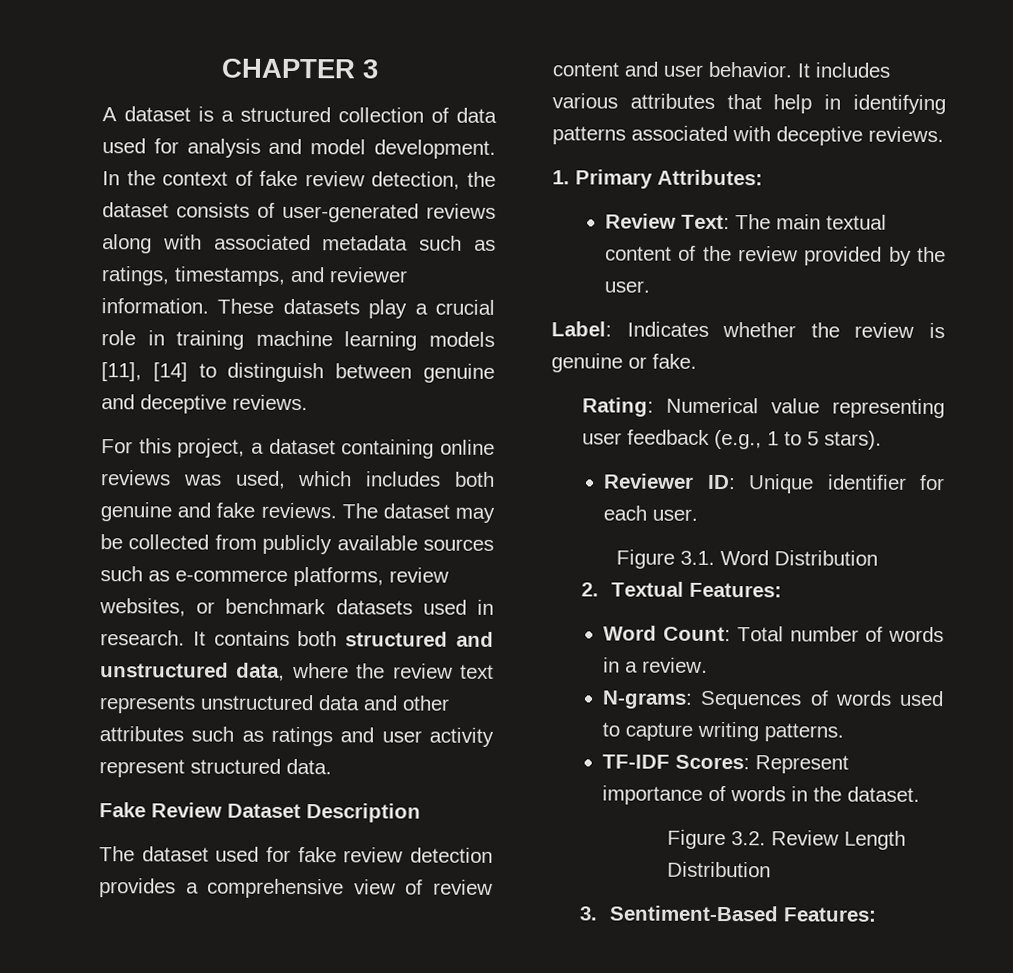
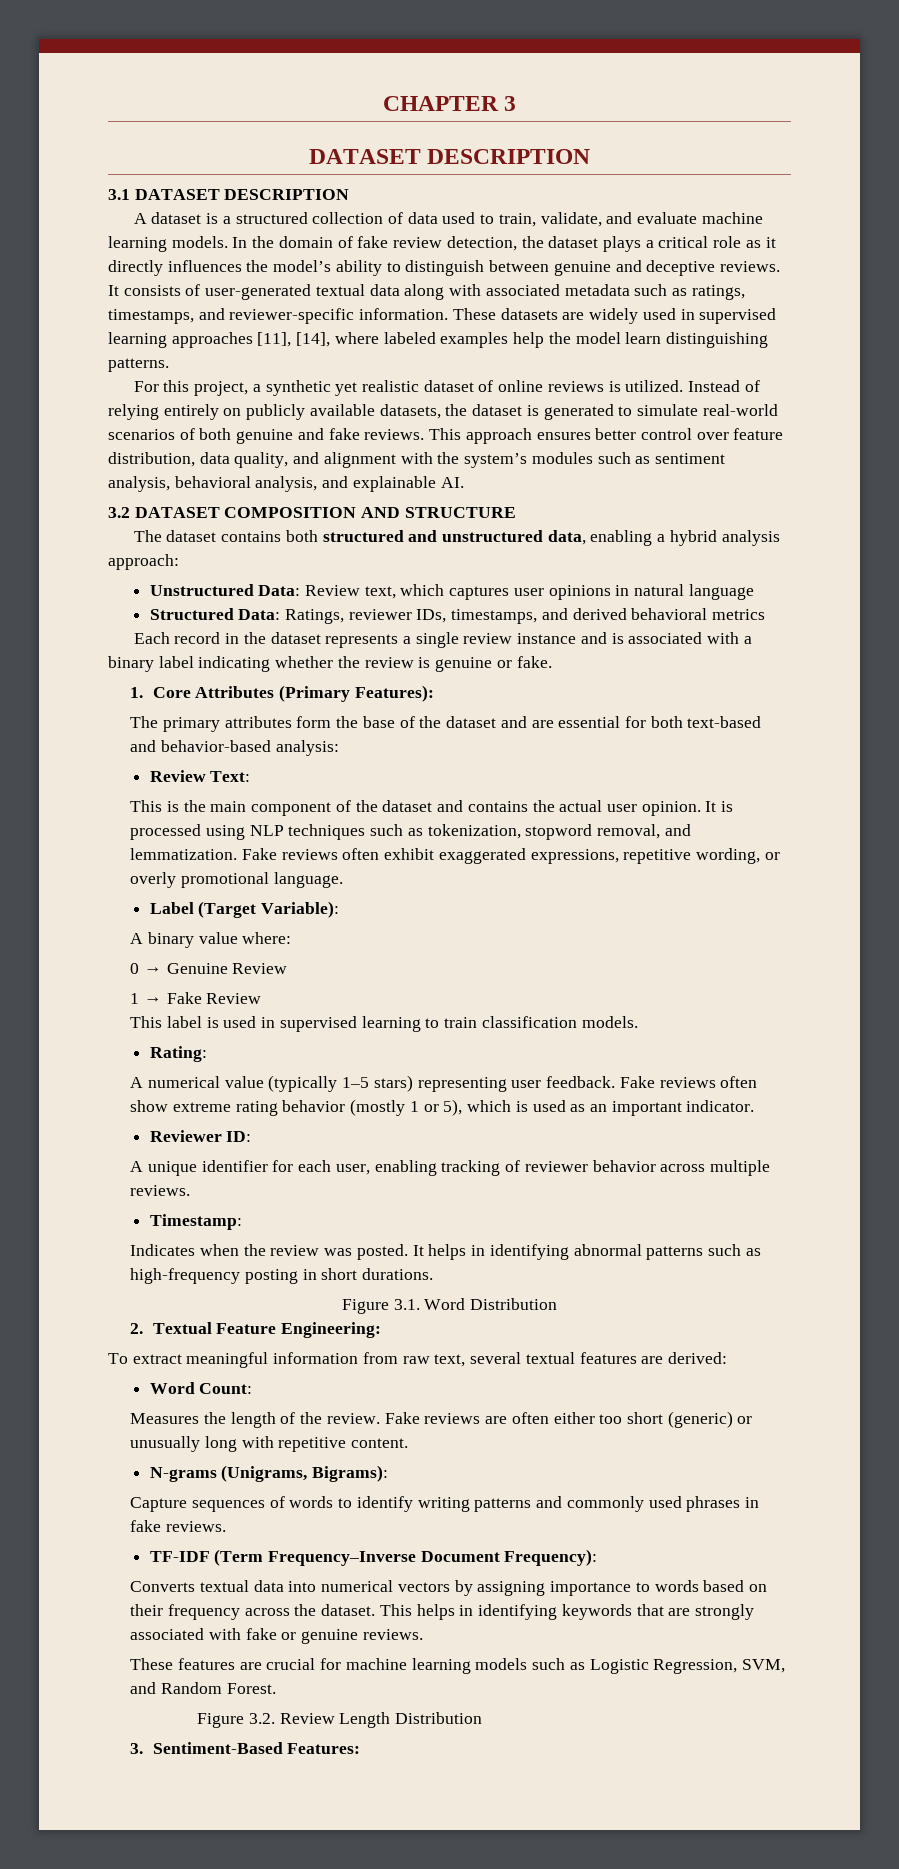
  CHAPTER 3
+ DATASET DESCRIPTION
+ 3.1 DATASET DESCRIPTION
- A dataset is a structured collection of data used for analysis and model development.
+ A dataset is a structured collection of data used to train, validate, and evaluate machine learning models.
- In the context of fake review detection, the dataset consists of user-generated reviews along with associated metadata such as ratings, timestamps, and reviewer information.
+ In the domain of fake review detection, the dataset plays a critical role as it directly influences the model’s ability to distinguish between genuine and deceptive reviews. It consists of user-generated textual data along with associated metadata such as ratings, timestamps, and reviewer-specific information.
- These datasets play a crucial role in training machine learning models [11], [14] to distinguish between genuine and deceptive reviews.
- For this project, a dataset containing online reviews was used, which includes both genuine and fake reviews.
+ These datasets are widely used in supervised learning approaches [11], [14], where labeled examples help the model learn distinguishing patterns.
+ For this project, a synthetic yet realistic dataset of online reviews is utilized. Instead of relying entirely on publicly available datasets, the dataset is generated to simulate real-world scenarios of both genuine and fake reviews.
- The dataset may be collected from publicly available sources such as e-commerce platforms, review websites, or benchmark datasets used in research. It contains both structured and unstructured data, where the review text represents unstructured data and other attributes such as ratings and user activity represent structured data.
- Fake Review Dataset Description
- The dataset used for fake review detection provides a comprehensive view of review content and user behavior. It includes various attributes that help in identifying patterns associated with deceptive reviews.
- 1. Primary Attributes:
- Review Text: The main textual content of the review provided by the user.
- Label: Indicates whether the review is genuine or fake.
+ This approach ensures better control over feature distribution, data quality, and alignment with the system’s modules such as sentiment analysis, behavioral analysis, and explainable AI.
+ 3.2 DATASET COMPOSITION AND STRUCTURE
+ The dataset contains both structured and unstructured data, enabling a hybrid analysis approach:
+ Unstructured Data: Review text, which captures user opinions in natural language
+ Structured Data: Ratings, reviewer IDs, timestamps, and derived behavioral metrics
+ Each record in the dataset represents a single review instance and is associated with a binary label indicating whether the review is genuine or fake.
- Rating: Numerical value representing user feedback (e.g., 1 to 5 stars).
+ 1. Core Attributes (Primary Features):
+ The primary attributes form the base of the dataset and are essential for both text-based and behavior-based analysis:
+ Review Text:
+ This is the main component of the dataset and contains the actual user opinion. It is processed using NLP techniques such as tokenization, stopword removal, and lemmatization. Fake reviews often exhibit exaggerated expressions, repetitive wording, or overly promotional language.
+ Label (Target Variable):
+ A binary value where:
+ 0 → Genuine Review
+ 1 → Fake Review
+ This label is used in supervised learning to train classification models.
+ Rating:
+ A numerical value (typically 1–5 stars) representing user feedback. Fake reviews often show extreme rating behavior (mostly 1 or 5), which is used as an important indicator.
- Reviewer ID: Unique identifier for each user.
+ Reviewer ID:
+ A unique identifier for each user, enabling tracking of reviewer behavior across multiple reviews.
+ Timestamp:
+ Indicates when the review was posted. It helps in identifying abnormal patterns such as high-frequency posting in short durations.
- 2. Textual Features:
- Word Count: Total number of words in a review.
- N-grams: Sequences of words used to capture writing patterns.
- TF-IDF Scores: Represent importance of words in the dataset.
+ 2. Textual Feature Engineering:
+ To extract meaningful information from raw text, several textual features are derived:
+ Word Count:
+ Measures the length of the review. Fake reviews are often either too short (generic) or unusually long with repetitive content.
+ N-grams (Unigrams, Bigrams):
+ Capture sequences of words to identify writing patterns and commonly used phrases in fake reviews.
+ TF-IDF (Term Frequency–Inverse Document Frequency):
+ Converts textual data into numerical vectors by assigning importance to words based on their frequency across the dataset. This helps in identifying keywords that are strongly associated with fake or genuine reviews.
+ These features are crucial for machine learning models such as Logistic Regression, SVM, and Random Forest.

